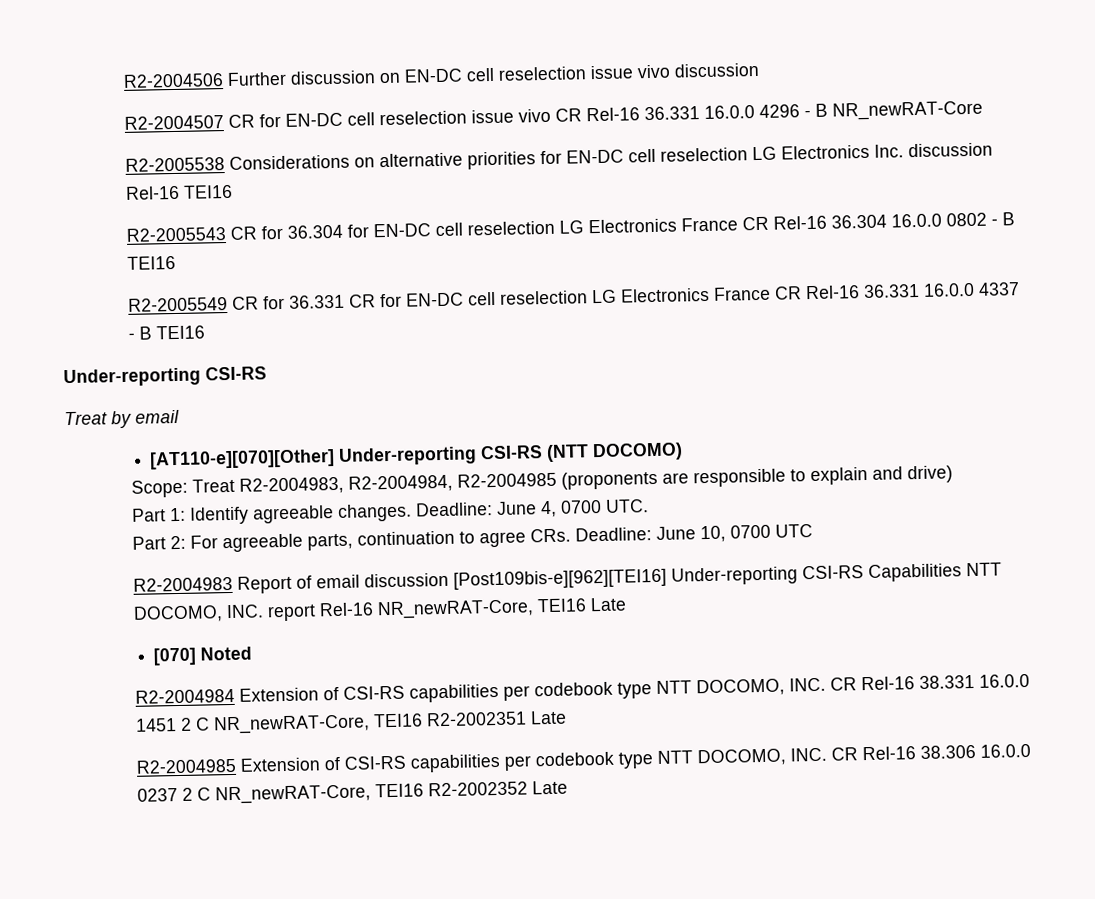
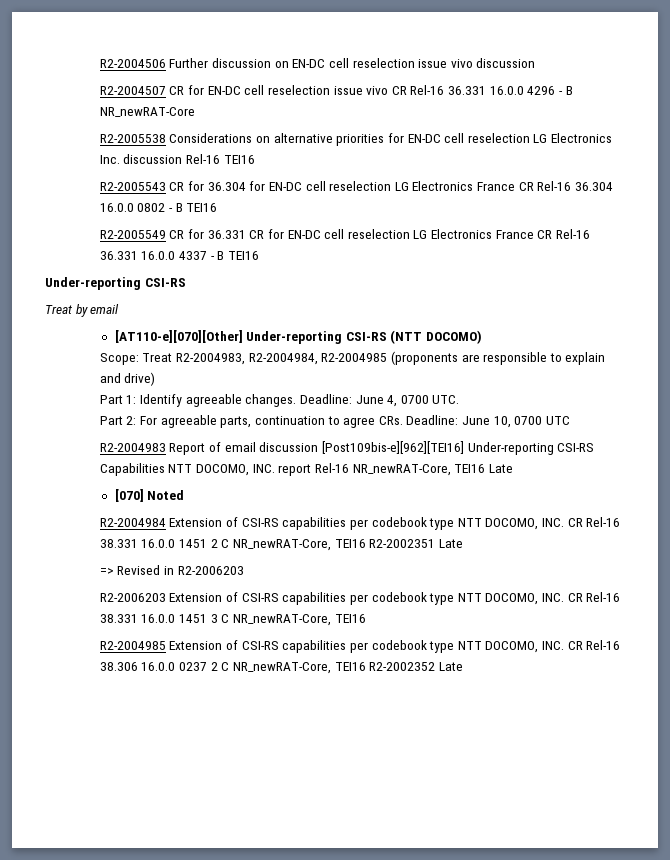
+ => Revised in R2-2006203
+ R2-2006203 Extension of CSI-RS capabilities per codebook type NTT DOCOMO, INC. CR Rel-16 38.331 16.0.0 1451 3 C NR_newRAT-Core, TEI16

